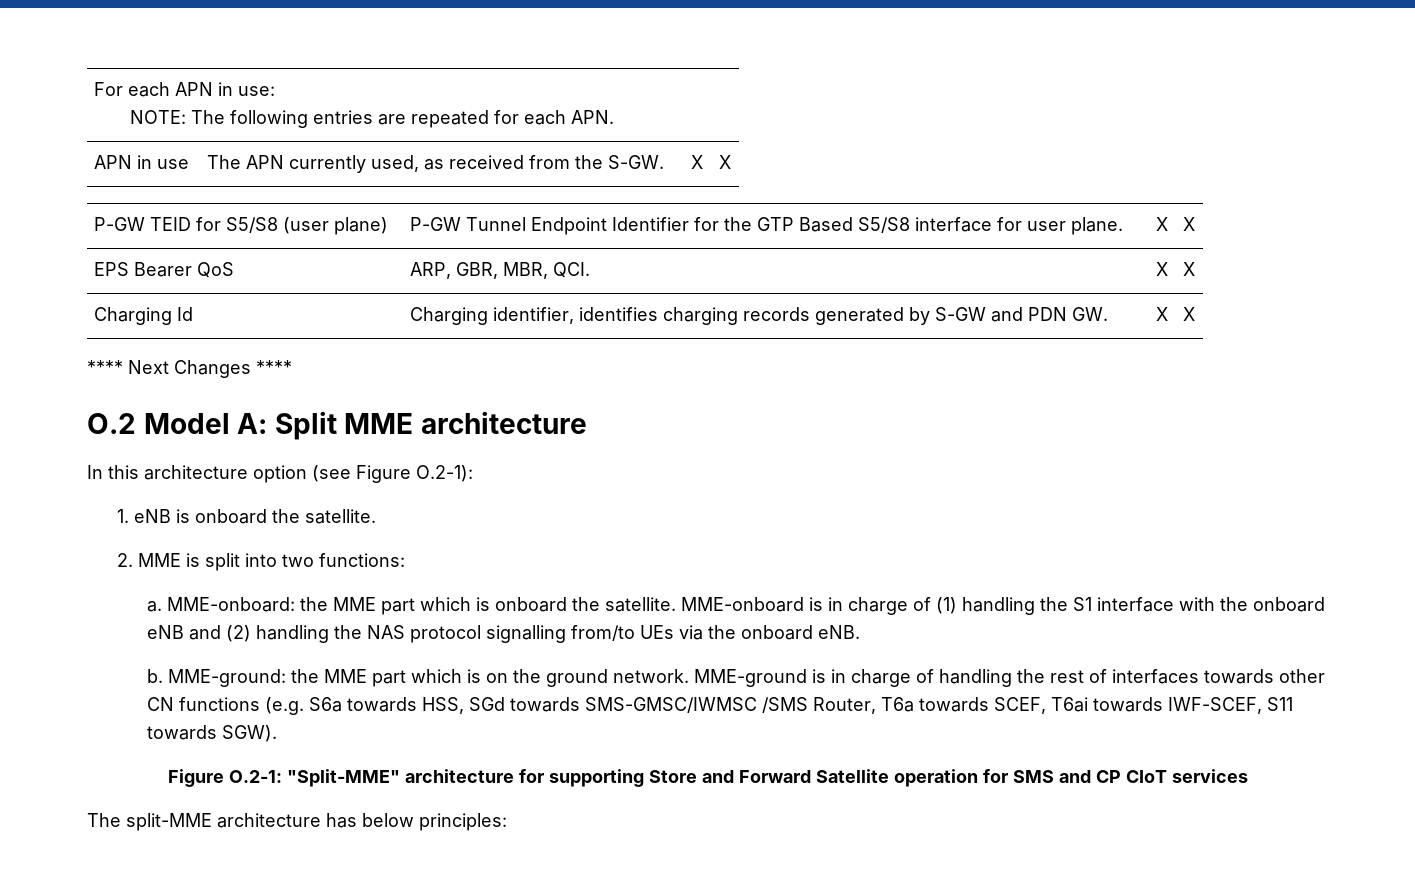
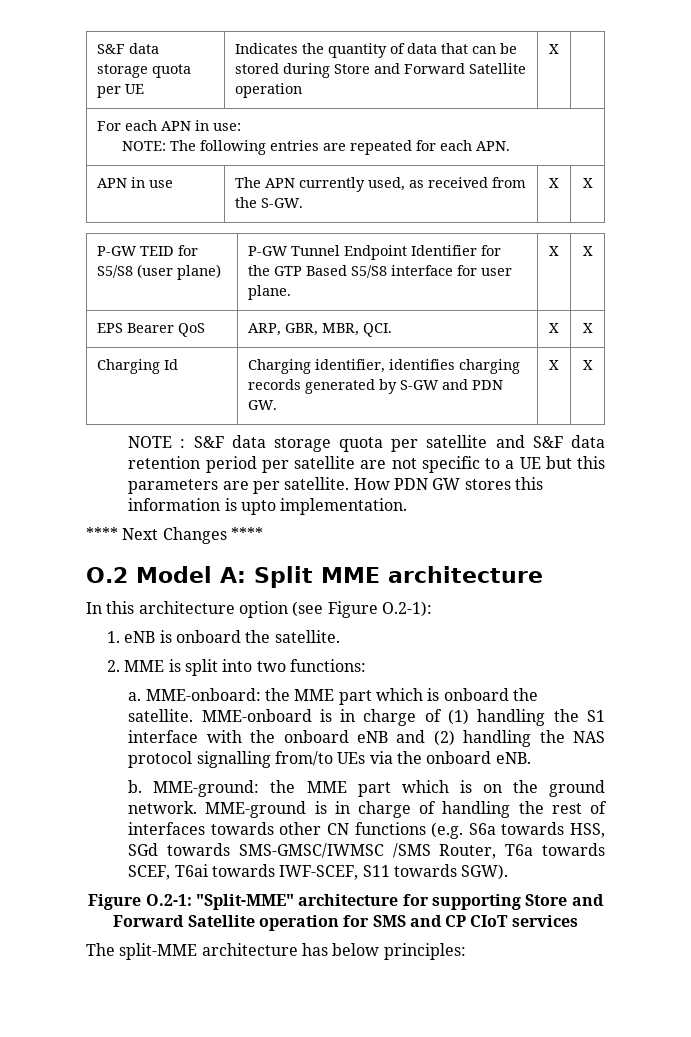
+ S&F data storage quota per UE | Indicates the quantity of data that can be stored during Store and Forward Satellite operation | X |
+ NOTE : S&F data storage quota per satellite and S&F data retention period per satellite are not specific to a UE but this parameters are per satellite. How PDN GW stores this information is upto implementation.

